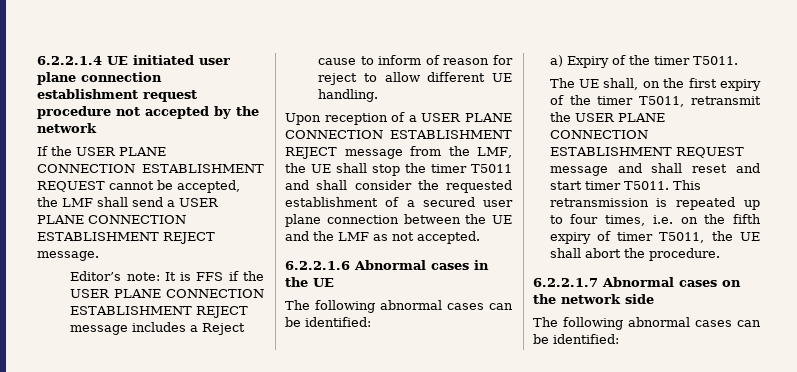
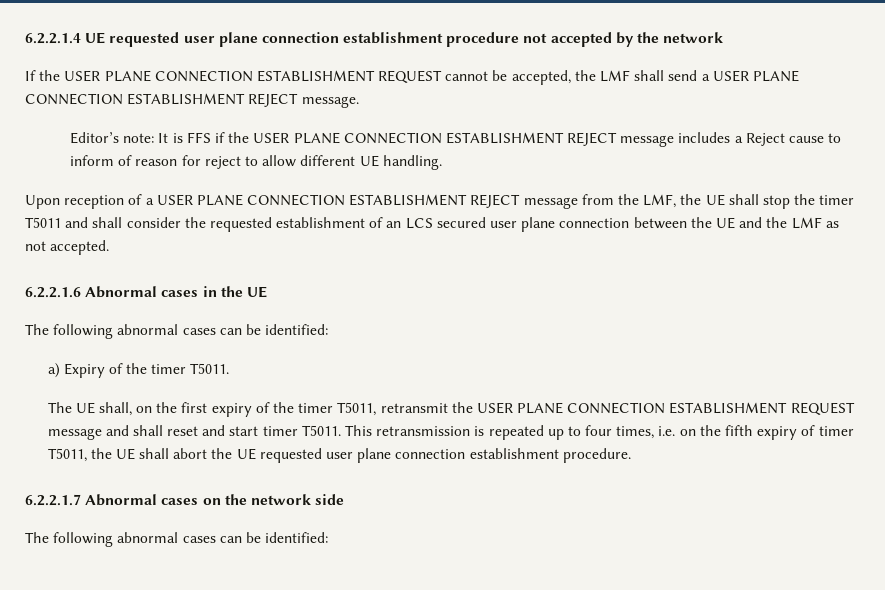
- 6.2.2.1.4 UE initiated user plane connection establishment request procedure not accepted by the network
+ 6.2.2.1.4 UE requested user plane connection establishment procedure not accepted by the network
- Upon reception of a USER PLANE CONNECTION ESTABLISHMENT REJECT message from the LMF, the UE shall stop the timer T5011 and shall consider the requested establishment of a secured user plane connection between the UE and the LMF as not accepted.
+ Upon reception of a USER PLANE CONNECTION ESTABLISHMENT REJECT message from the LMF, the UE shall stop the timer T5011 and shall consider the requested establishment of an LCS secured user plane connection between the UE and the LMF as not accepted.
- This retransmission is repeated up to four times, i.e. on the fifth expiry of timer T5011, the UE shall abort the procedure.
+ This retransmission is repeated up to four times, i.e. on the fifth expiry of timer T5011, the UE shall abort the UE requested user plane connection establishment procedure.

